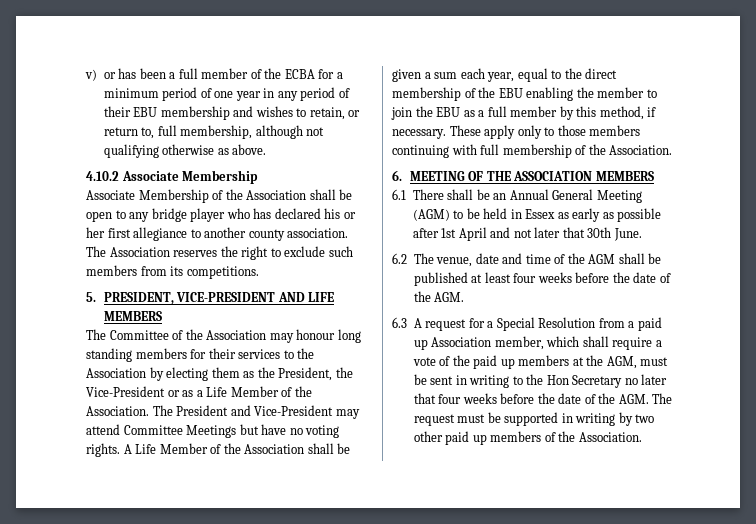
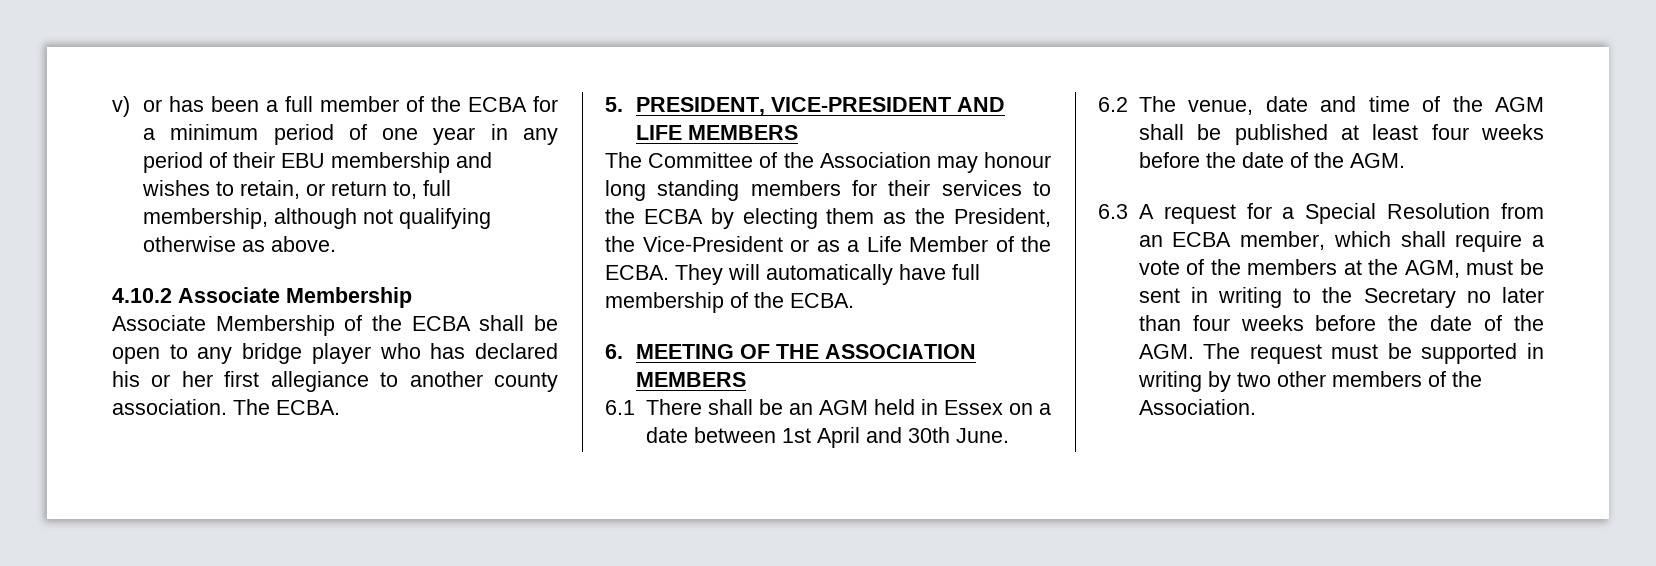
- Associate Membership of the Association shall be open to any bridge player who has declared his or her first allegiance to another county association.
+ Associate Membership of the ECBA shall be open to any bridge player who has declared his or her first allegiance to another county association.
- The Association reserves the right to exclude such members from its competitions.
+ The ECBA.
- The Committee of the Association may honour long standing members for their services to the Association by electing them as the President, the Vice-President or as a Life Member of the Association. The President and Vice-President may attend Committee Meetings but have no voting rights. A Life Member of the Association shall be given a sum each year, equal to the direct membership of the EBU enabling the member to join the EBU as a full member by this method, if necessary. These apply only to those members continuing with full membership of the Association.
+ The Committee of the Association may honour long standing members for their services to the ECBA by electing them as the President, the Vice-President or as a Life Member of the ECBA. They will automatically have full membership of the ECBA.
- 6.1 There shall be an Annual General Meeting (AGM) to be held in Essex as early as possible after 1st April and not later that 30th June.
+ 6.1 There shall be an AGM held in Essex on a date between 1st April and 30th June.
- 6.3 A request for a Special Resolution from a paid up Association member, which shall require a vote of the paid up members at the AGM, must be sent in writing to the Hon Secretary no later that four weeks before the date of the AGM. The request must be supported in writing by two other paid up members of the Association.
+ 6.3 A request for a Special Resolution from an ECBA member, which shall require a vote of the members at the AGM, must be sent in writing to the Secretary no later than four weeks before the date of the AGM. The request must be supported in writing by two other members of the Association.

